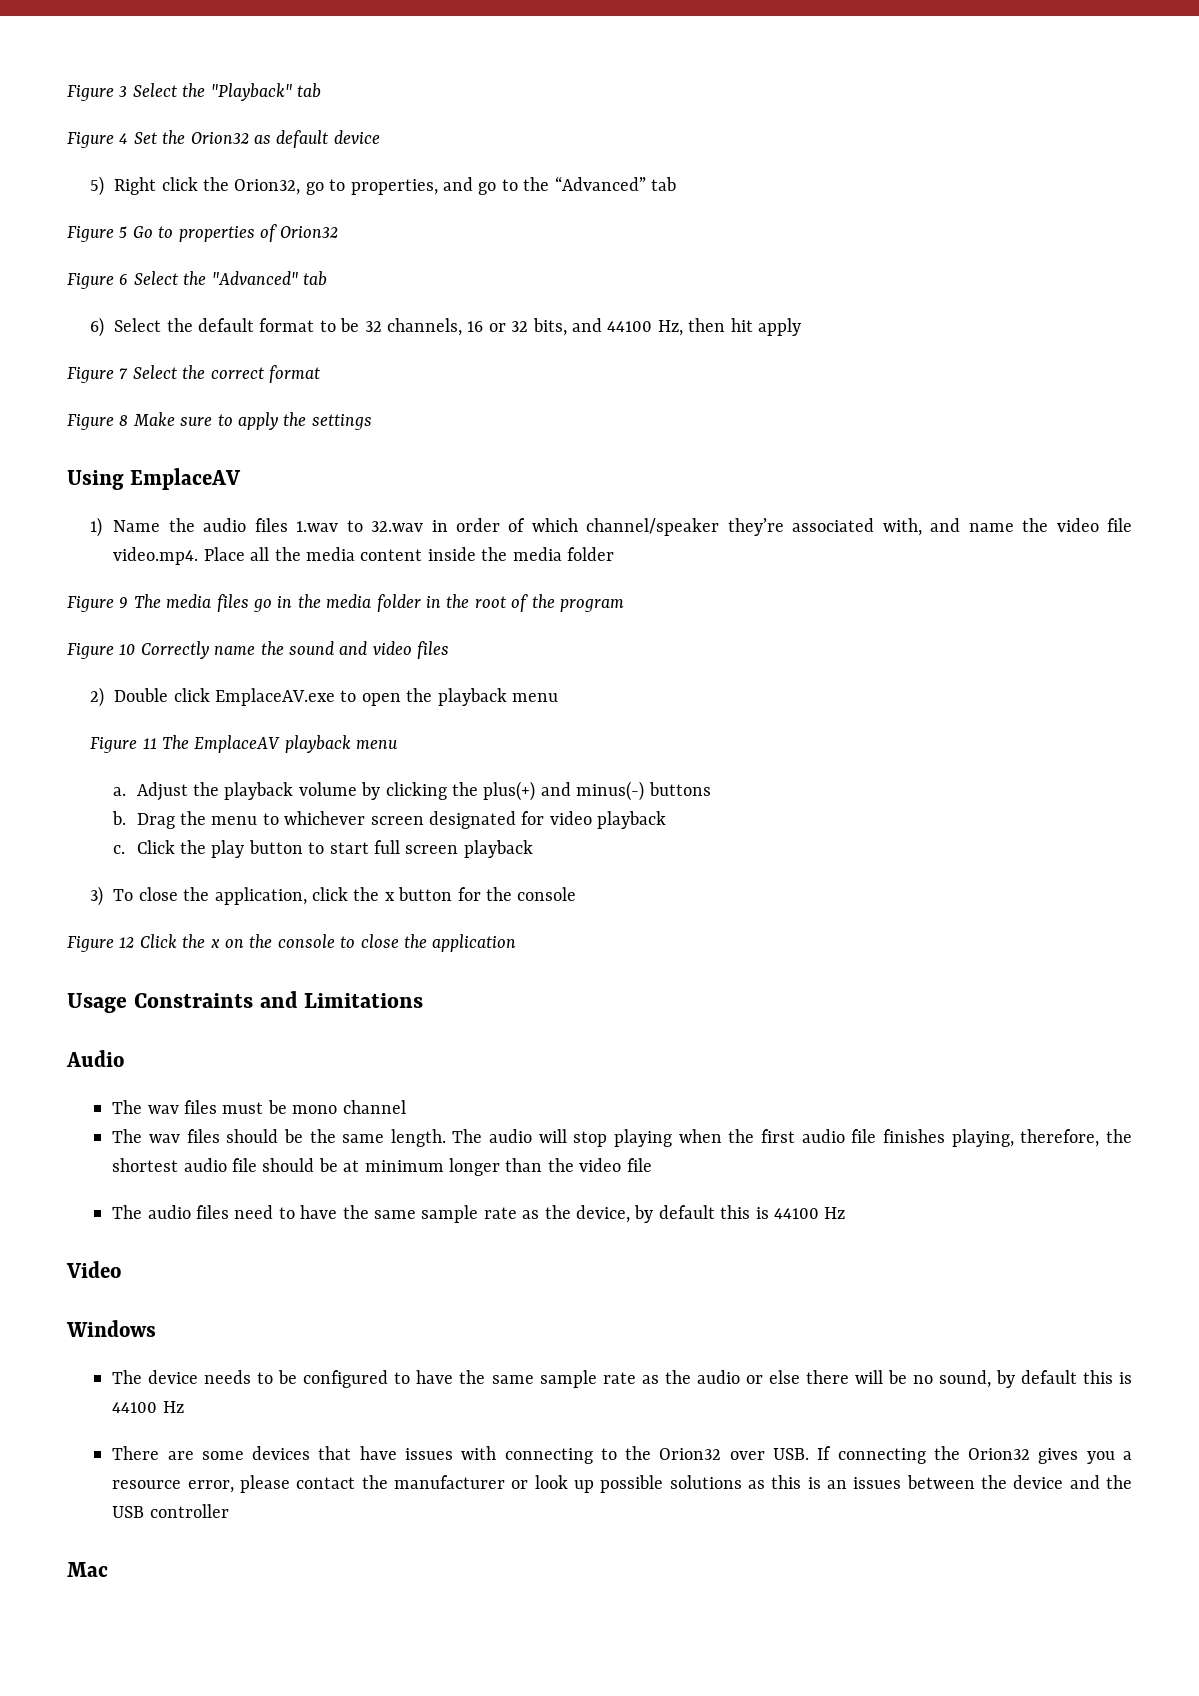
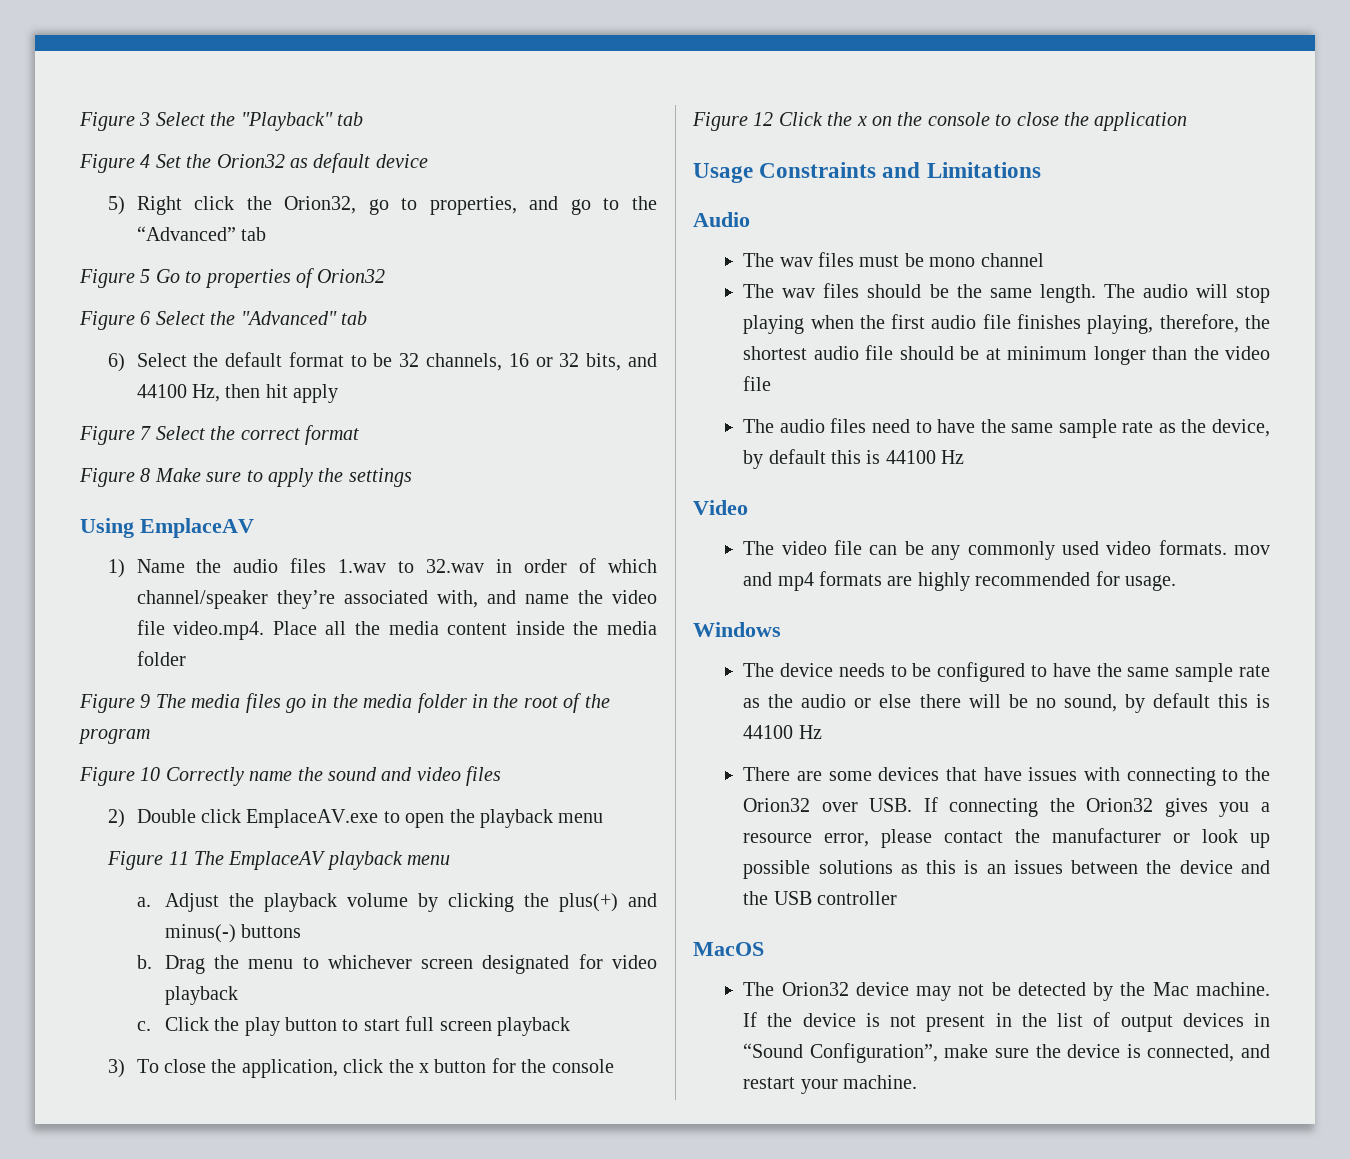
+ The video file can be any commonly used video formats. mov and mp4 formats are highly recommended for usage.
- Mac
+ MacOS
+ The Orion32 device may not be detected by the Mac machine. If the device is not present in the list of output devices in “Sound Configuration”, make sure the device is connected, and restart your machine.

